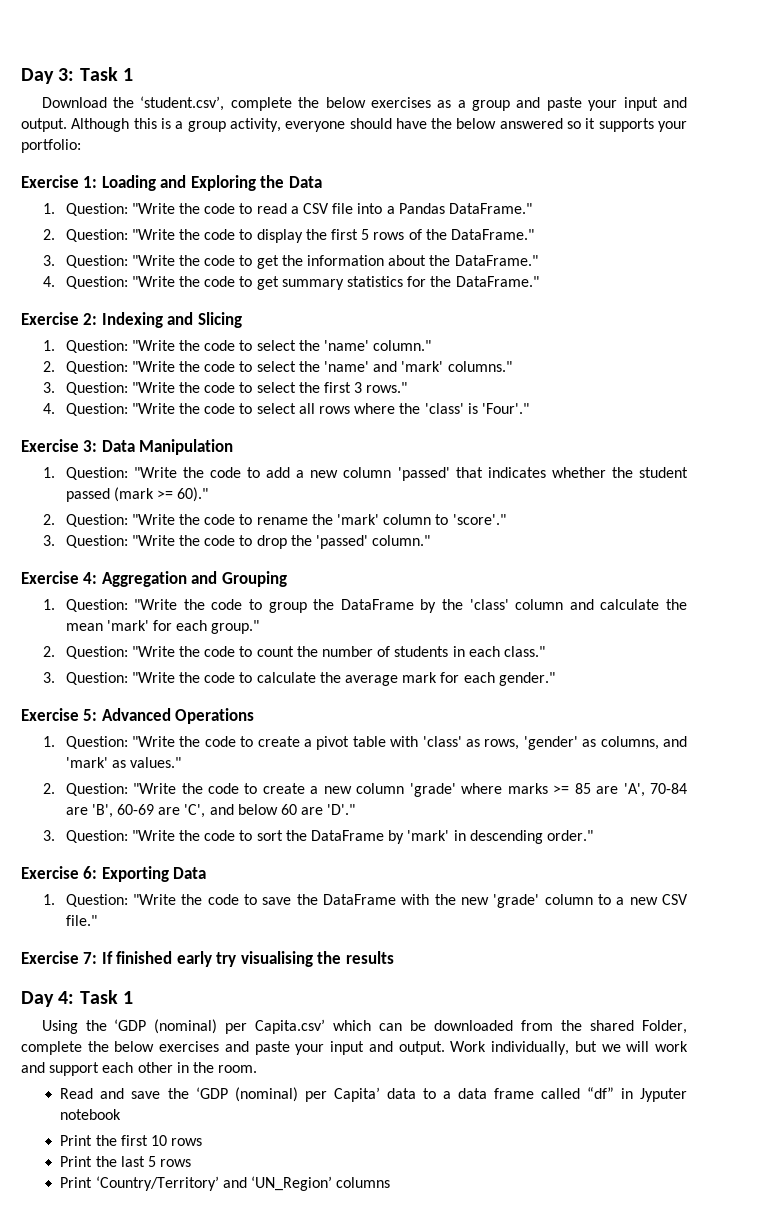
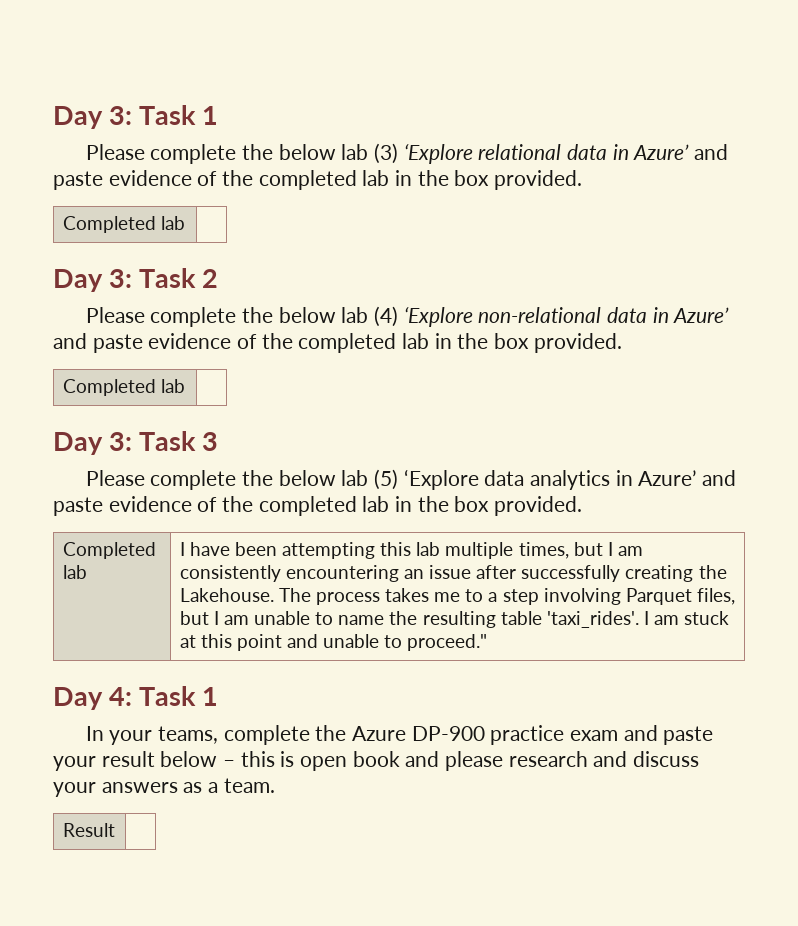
- Download the ‘student.csv’, complete the below exercises as a group and paste your input and output. Although this is a group activity, everyone should have the below answered so it supports your portfolio:
- Exercise 1: Loading and Exploring the Data
- 1. Question: "Write the code to read a CSV file into a Pandas DataFrame."
- 2. Question: "Write the code to display the first 5 rows of the DataFrame."
- 3. Question: "Write the code to get the information about the DataFrame."
- 4. Question: "Write the code to get summary statistics for the DataFrame."
- Exercise 2: Indexing and Slicing
- 1. Question: "Write the code to select the 'name' column."
- 2. Question: "Write the code to select the 'name' and 'mark' columns."
- 3. Question: "Write the code to select the first 3 rows."
- 4. Question: "Write the code to select all rows where the 'class' is 'Four'."
- Exercise 3: Data Manipulation
- 1. Question: "Write the code to add a new column 'passed' that indicates whether the student passed (mark >= 60)."
- 2. Question: "Write the code to rename the 'mark' column to 'score'."
- 3. Question: "Write the code to drop the 'passed' column."
- Exercise 4: Aggregation and Grouping
- 1. Question: "Write the code to group the DataFrame by the 'class' column and calculate the mean 'mark' for each group."
- 2. Question: "Write the code to count the number of students in each class."
- 3. Question: "Write the code to calculate the average mark for each gender."
- Exercise 5: Advanced Operations
- 1. Question: "Write the code to create a pivot table with 'class' as rows, 'gender' as columns, and 'mark' as values."
- 2. Question: "Write the code to create a new column 'grade' where marks >= 85 are 'A', 70-84 are 'B', 60-69 are 'C', and below 60 are 'D'."
- 3. Question: "Write the code to sort the DataFrame by 'mark' in descending order."
- Exercise 6: Exporting Data
- 1. Question: "Write the code to save the DataFrame with the new 'grade' column to a new CSV file."
- Exercise 7: If finished early try visualising the results
+ Please complete the below lab (3) ‘Explore relational data in Azure’ and paste evidence of the completed lab in the box provided.
+ Completed lab |
+ Day 3: Task 2
+ Please complete the below lab (4) ‘Explore non-relational data in Azure’ and paste evidence of the completed lab in the box provided.
+ Completed lab |
+ Day 3: Task 3
+ Please complete the below lab (5) ‘Explore data analytics in Azure’ and paste evidence of the completed lab in the box provided.
+ Completed lab | I have been attempting this lab multiple times, but I am consistently encountering an issue after successfully creating the Lakehouse. The process takes me to a step involving Parquet files, but I am unable to name the resulting table 'taxi_rides'. I am stuck at this point and unable to proceed."
  Day 4: Task 1
- Using the ‘GDP (nominal) per Capita.csv’ which can be downloaded from the shared Folder, complete the below exercises and paste your input and output. Work individually, but we will work and support each other in the room.
- Read and save the ‘GDP (nominal) per Capita’ data to a data frame called “df” in Jyputer notebook
- Print the first 10 rows
- Print the last 5 rows
- Print ‘Country/Territory’ and ‘UN_Region’ columns
+ In your teams, complete the Azure DP-900 practice exam and paste your result below – this is open book and please research and discuss your answers as a team.
+ Result |

